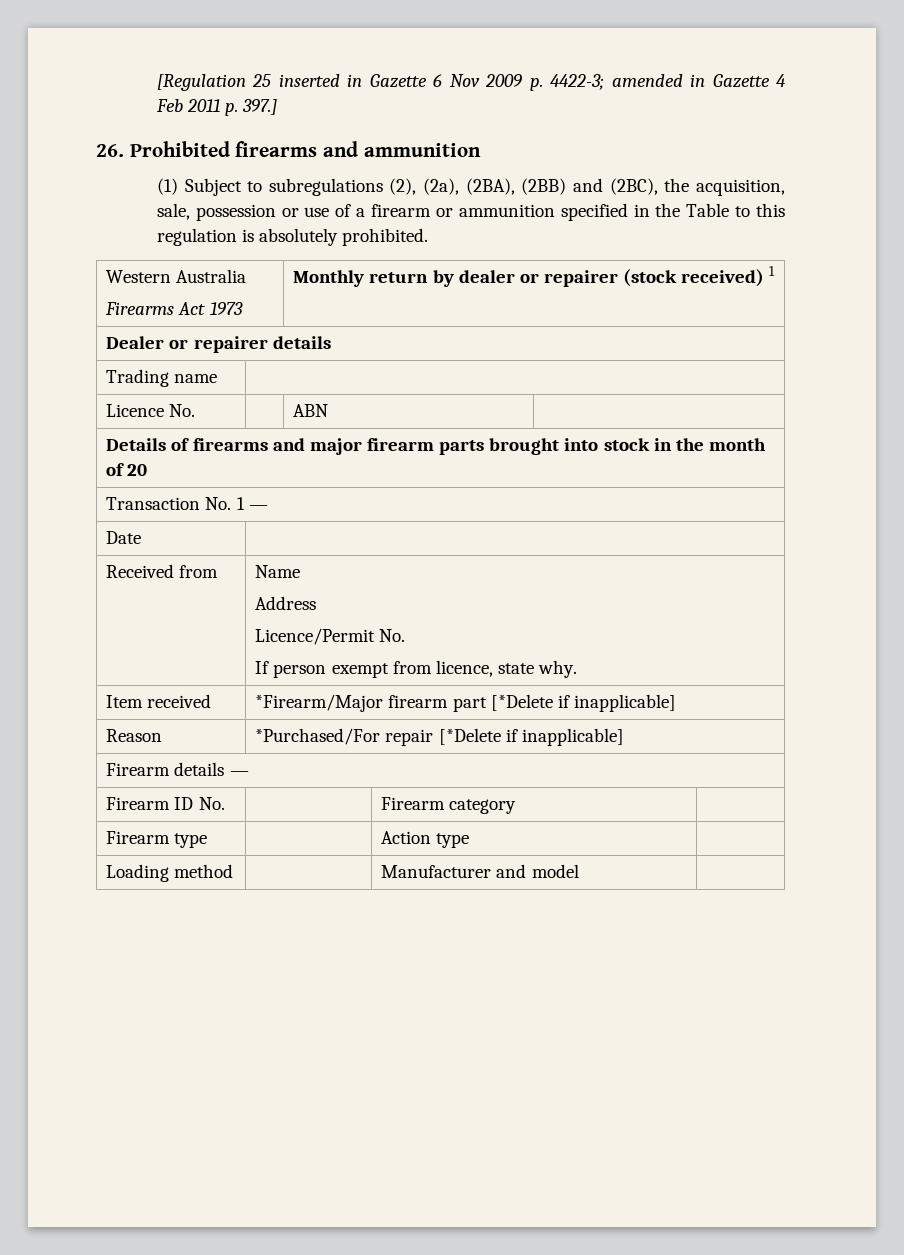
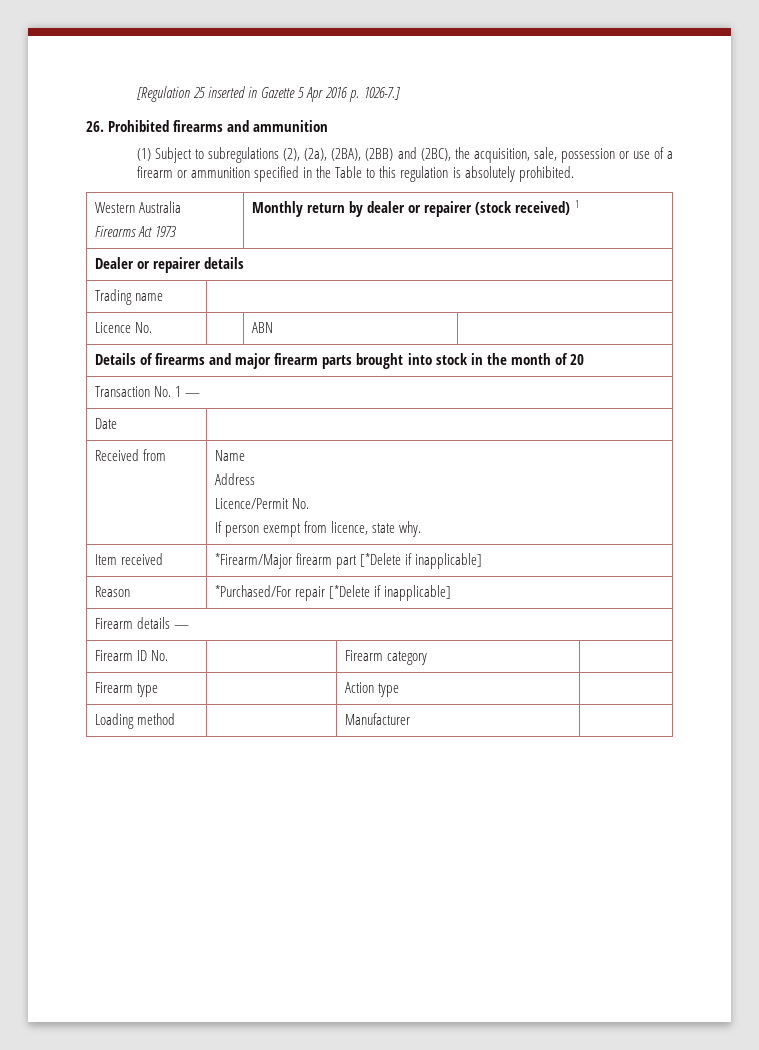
- [Regulation 25 inserted in Gazette 6 Nov 2009 p. 4422-3; amended in Gazette 4 Feb 2011 p. 397.]
+ [Regulation 25 inserted in Gazette 5 Apr 2016 p. 1026-7.]
- Loading method | | Manufacturer and model |
+ Loading method | | Manufacturer |

